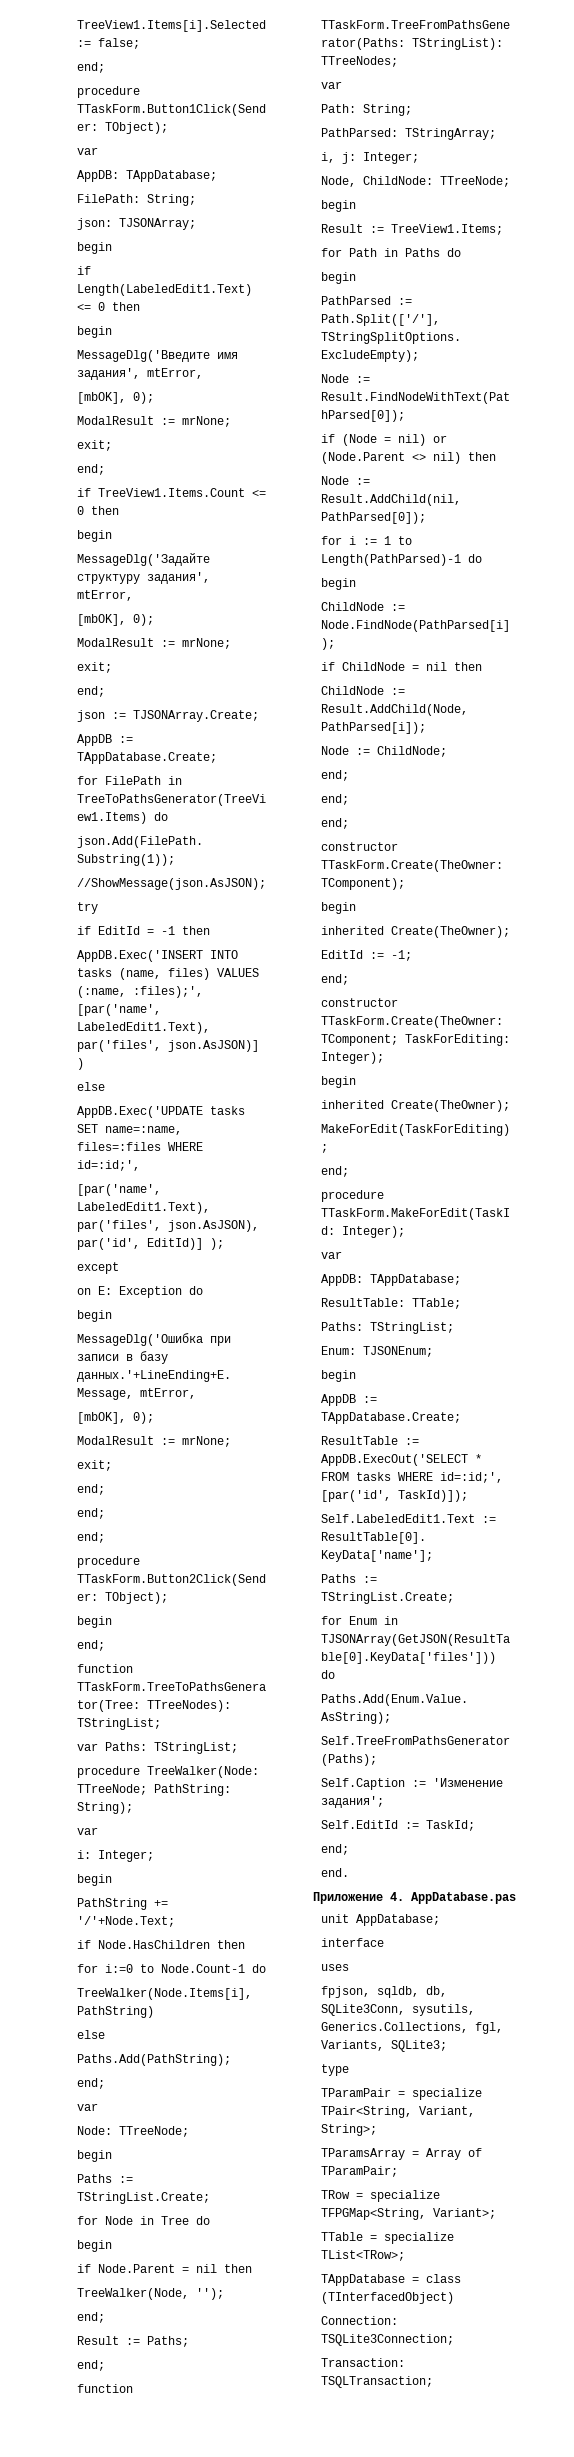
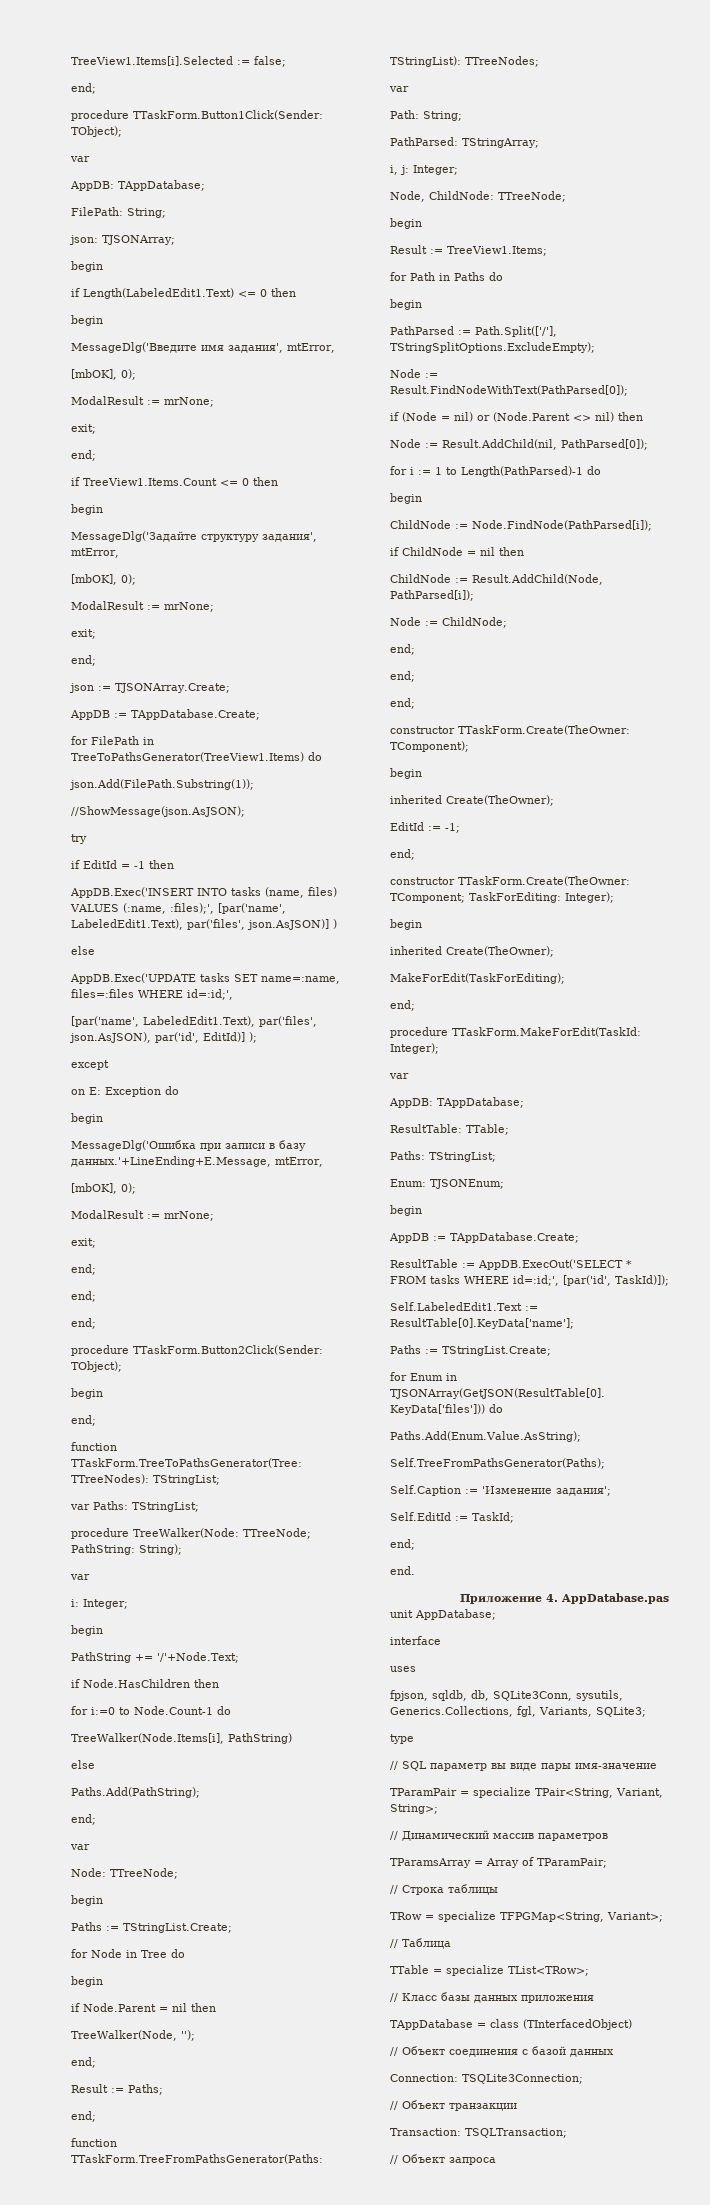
+ // SQL параметр вы виде пары имя-значение
+ // Динамический массив параметров
+ // Строка таблицы
+ // Таблица
+ // Класс базы данных приложения
+ // Объект соединения с базой данных
+ // Объект транзакции
+ // Объект запроса

